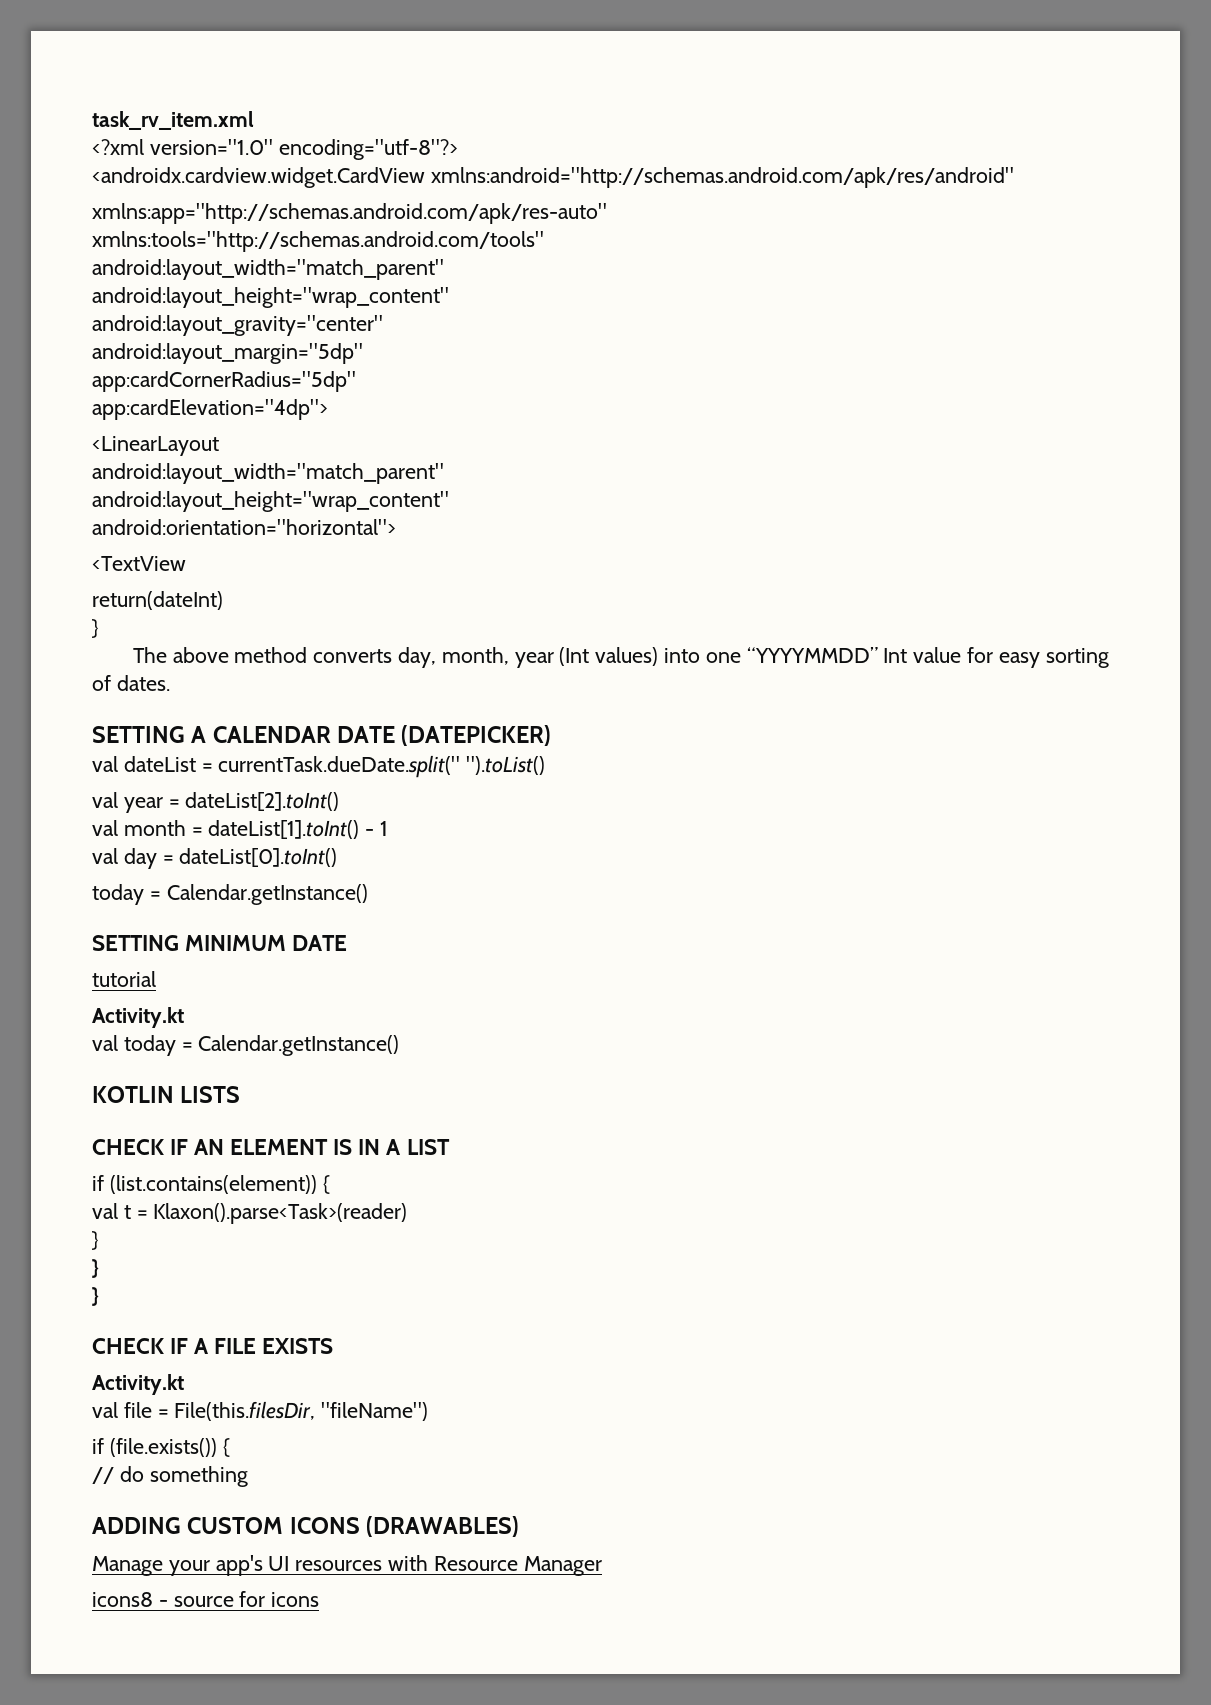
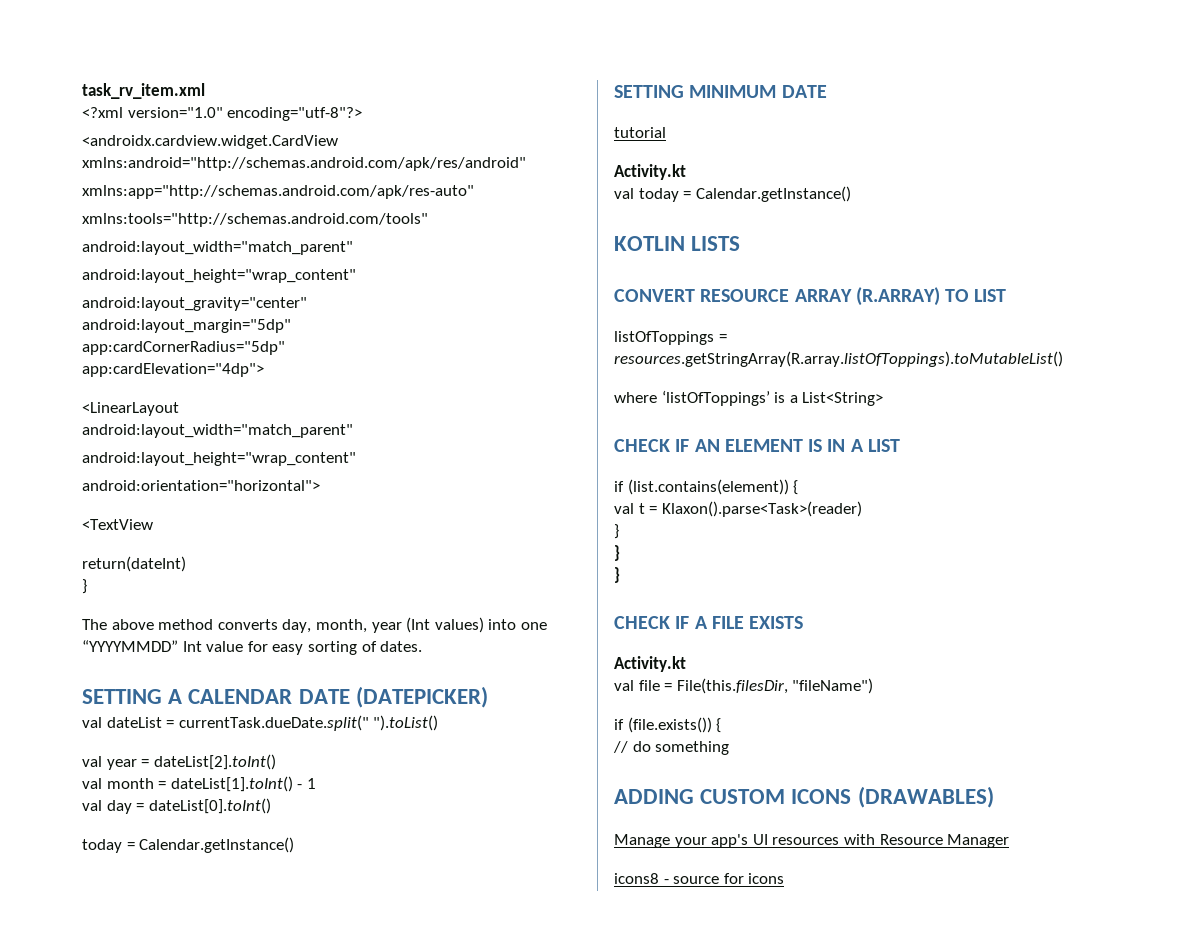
+ CONVERT RESOURCE ARRAY (R.ARRAY) TO LIST
+ listOfToppings = resources.getStringArray(R.array.listOfToppings).toMutableList()
+ where ‘listOfToppings’ is a List<String>

